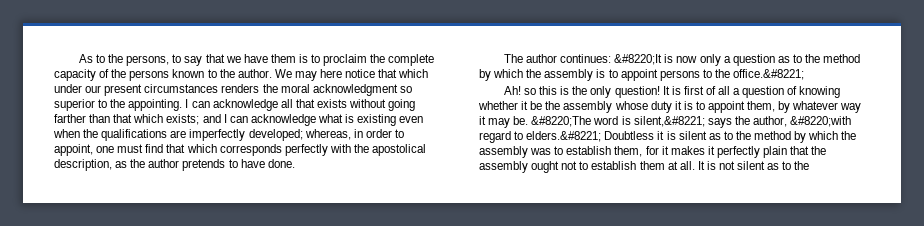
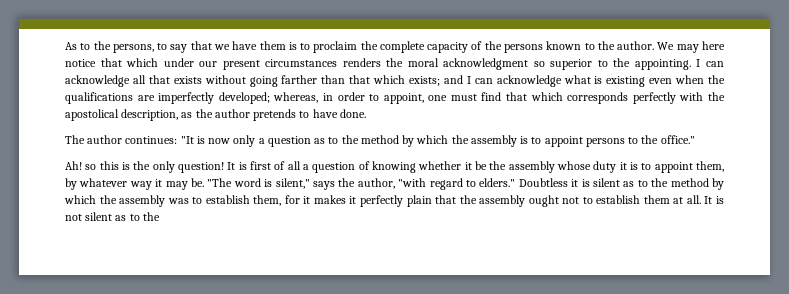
- The author continues: &#8220;It is now only a question as to the method by which the assembly is to appoint persons to the office.&#8221;
+ The author continues: "It is now only a question as to the method by which the assembly is to appoint persons to the office."
- &#8220;The word is silent,&#8221; says the author, &#8220;with regard to elders.&#8221; Doubtless it is silent as to the method by which the assembly was to establish them, for it makes it perfectly plain that the assembly ought not to establish them at all.
+ "The word is silent," says the author, "with regard to elders." Doubtless it is silent as to the method by which the assembly was to establish them, for it makes it perfectly plain that the assembly ought not to establish them at all.

